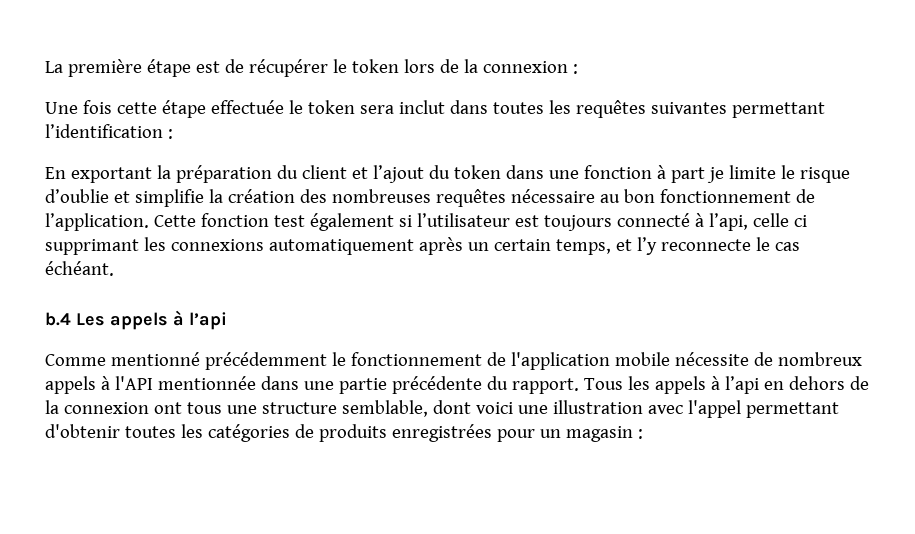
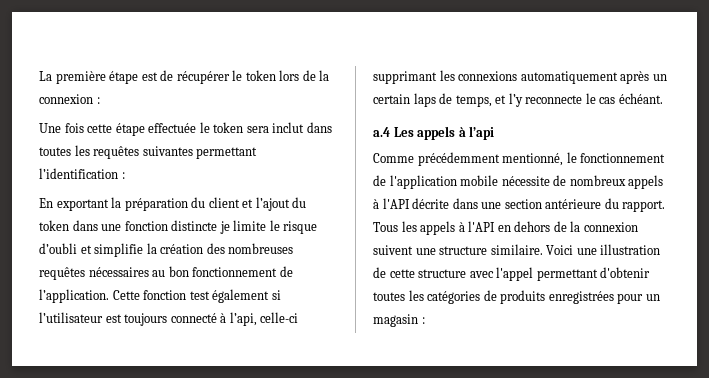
- En exportant la préparation du client et l’ajout du token dans une fonction à part je limite le risque d’oublie et simplifie la création des nombreuses requêtes nécessaire au bon fonctionnement de l’application.
+ En exportant la préparation du client et l’ajout du token dans une fonction distincte je limite le risque d’oubli et simplifie la création des nombreuses requêtes nécessaires au bon fonctionnement de l’application.
- Cette fonction test également si l’utilisateur est toujours connecté à l’api, celle ci supprimant les connexions automatiquement après un certain temps, et l’y reconnecte le cas échéant.
+ Cette fonction test également si l’utilisateur est toujours connecté à l’api, celle-ci supprimant les connexions automatiquement après un certain laps de temps, et l’y reconnecte le cas échéant.
- b.4 Les appels à l’api
+ a.4 Les appels à l’api
- Comme mentionné précédemment le fonctionnement de l'application mobile nécessite de nombreux appels à l'API mentionnée dans une partie précédente du rapport.
+ Comme précédemment mentionné, le fonctionnement de l'application mobile nécessite de nombreux appels à l'API décrite dans une section antérieure du rapport.
- Tous les appels à l’api en dehors de la connexion ont tous une structure semblable, dont voici une illustration avec l'appel permettant d'obtenir toutes les catégories de produits enregistrées pour un magasin :
+ Tous les appels à l'API en dehors de la connexion suivent une structure similaire. Voici une illustration de cette structure avec l'appel permettant d'obtenir toutes les catégories de produits enregistrées pour un magasin :

